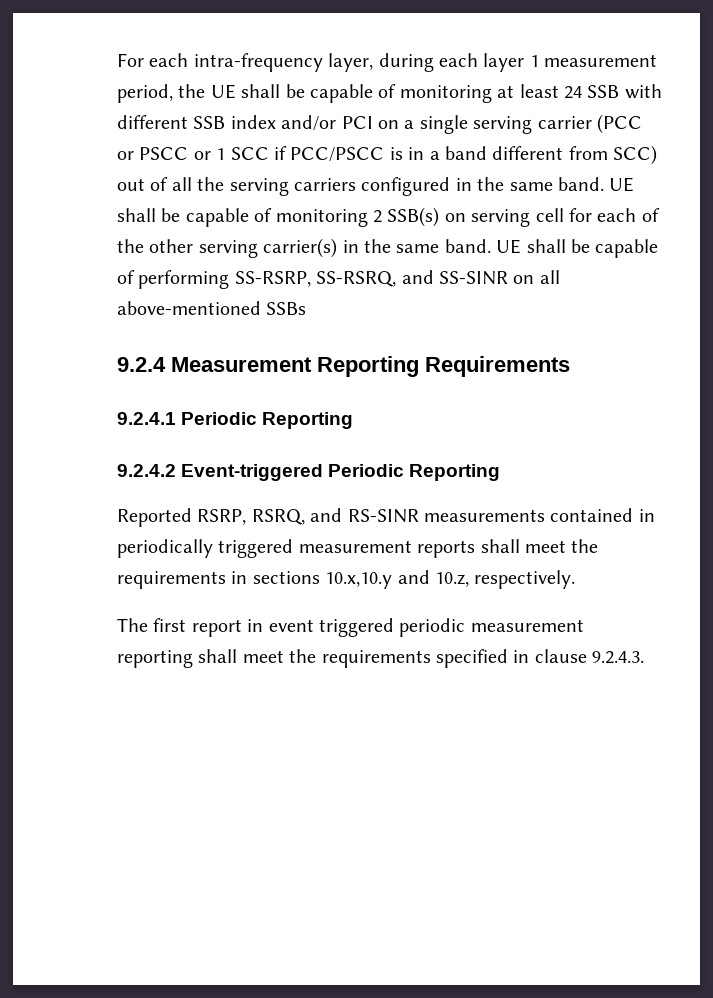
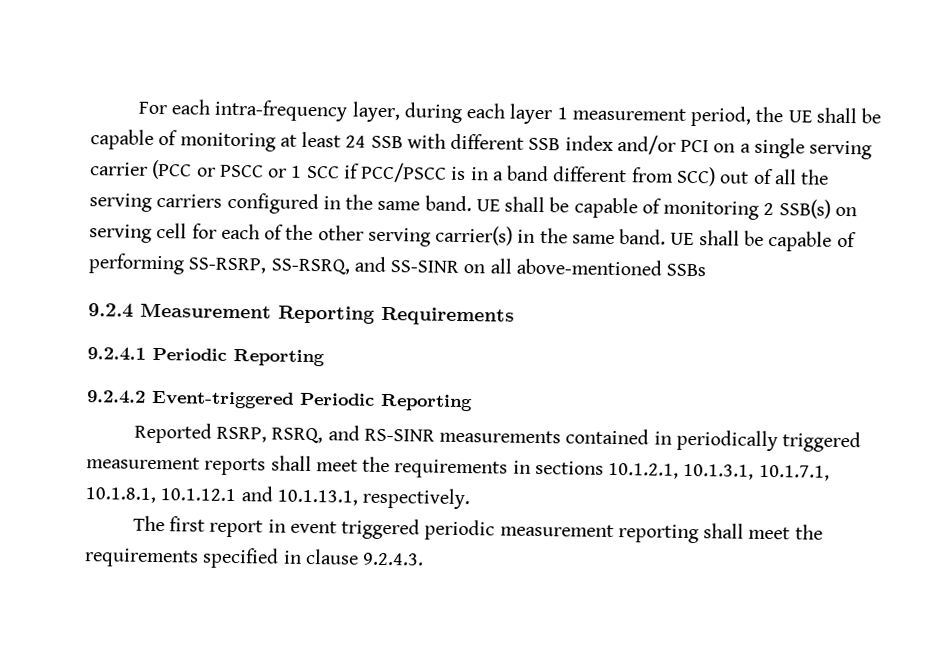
- Reported RSRP, RSRQ, and RS-SINR measurements contained in periodically triggered measurement reports shall meet the requirements in sections 10.x,10.y and 10.z, respectively.
+ Reported RSRP, RSRQ, and RS-SINR measurements contained in periodically triggered measurement reports shall meet the requirements in sections 10.1.2.1, 10.1.3.1, 10.1.7.1, 10.1.8.1, 10.1.12.1 and 10.1.13.1, respectively.

